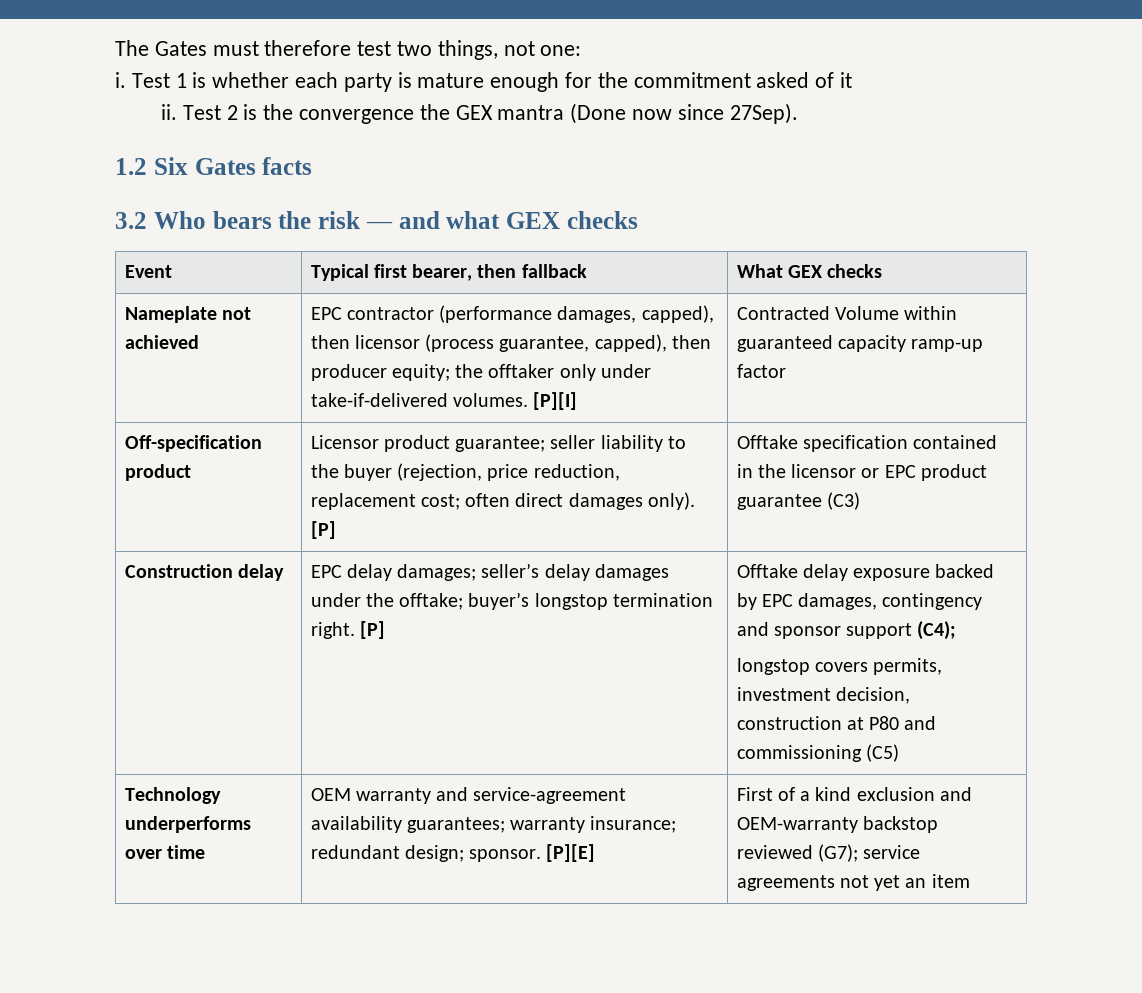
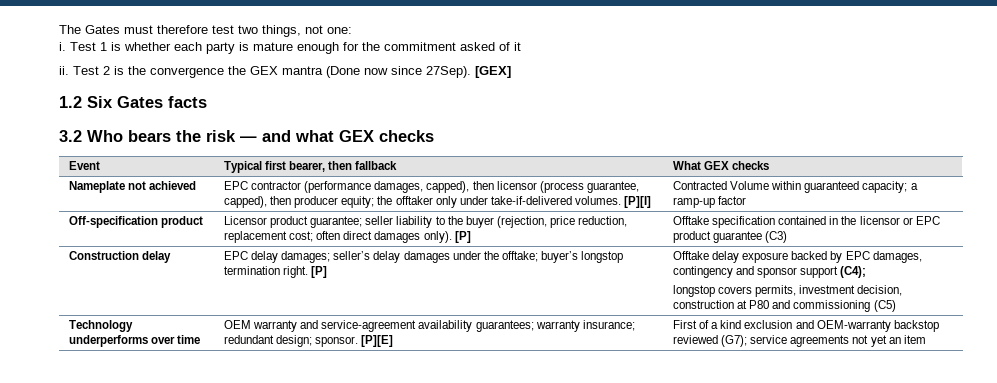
+ [GEX]
- Nameplate not achieved | EPC contractor (performance damages, capped), then licensor (process guarantee, capped), then producer equity; the offtaker only under take-if-delivered volumes. [P][I] | Contracted Volume within guaranteed capacity ramp-up factor
+ Nameplate not achieved | EPC contractor (performance damages, capped), then licensor (process guarantee, capped), then producer equity; the offtaker only under take-if-delivered volumes. [P][I] | Contracted Volume within guaranteed capacity; a ramp-up factor

